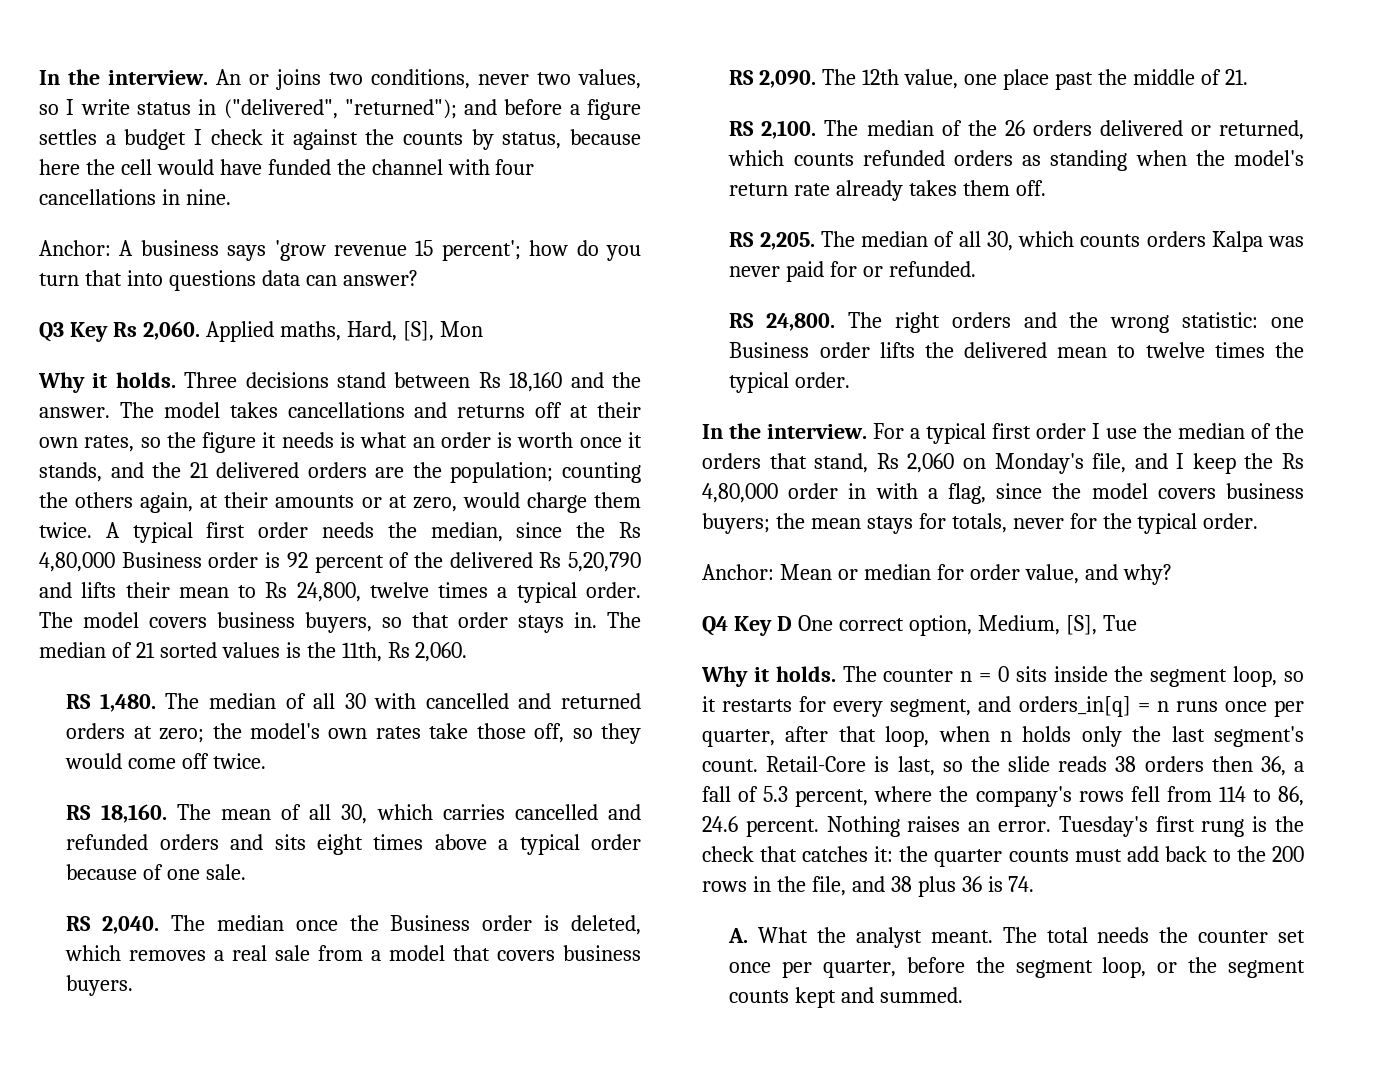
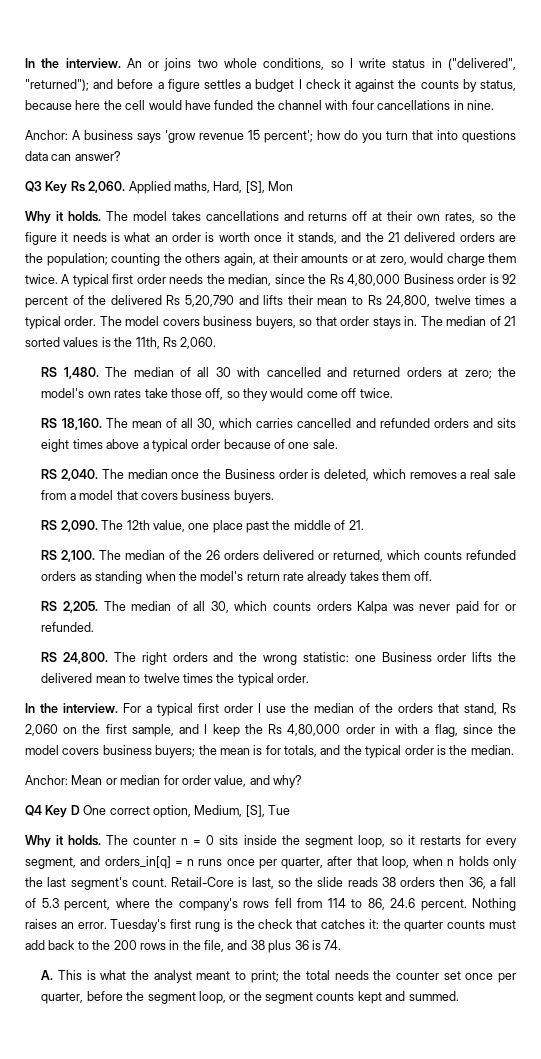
- An or joins two conditions, never two values, so I write status in ("delivered", "returned"); and before a figure settles a budget I check it against the counts by status, because here the cell would have funded the channel with four cancellations in nine.
+ An or joins two whole conditions, so I write status in ("delivered", "returned"); and before a figure settles a budget I check it against the counts by status, because here the cell would have funded the channel with four cancellations in nine.
- Three decisions stand between Rs 18,160 and the answer.
- For a typical first order I use the median of the orders that stand, Rs 2,060 on Monday's file, and I keep the Rs 4,80,000 order in with a flag, since the model covers business buyers; the mean stays for totals, never for the typical order.
+ For a typical first order I use the median of the orders that stand, Rs 2,060 on the first sample, and I keep the Rs 4,80,000 order in with a flag, since the model covers business buyers; the mean is for totals, and the typical order is the median.
- A. What the analyst meant. The total needs the counter set once per quarter, before the segment loop, or the segment counts kept and summed.
+ A. This is what the analyst meant to print; the total needs the counter set once per quarter, before the segment loop, or the segment counts kept and summed.

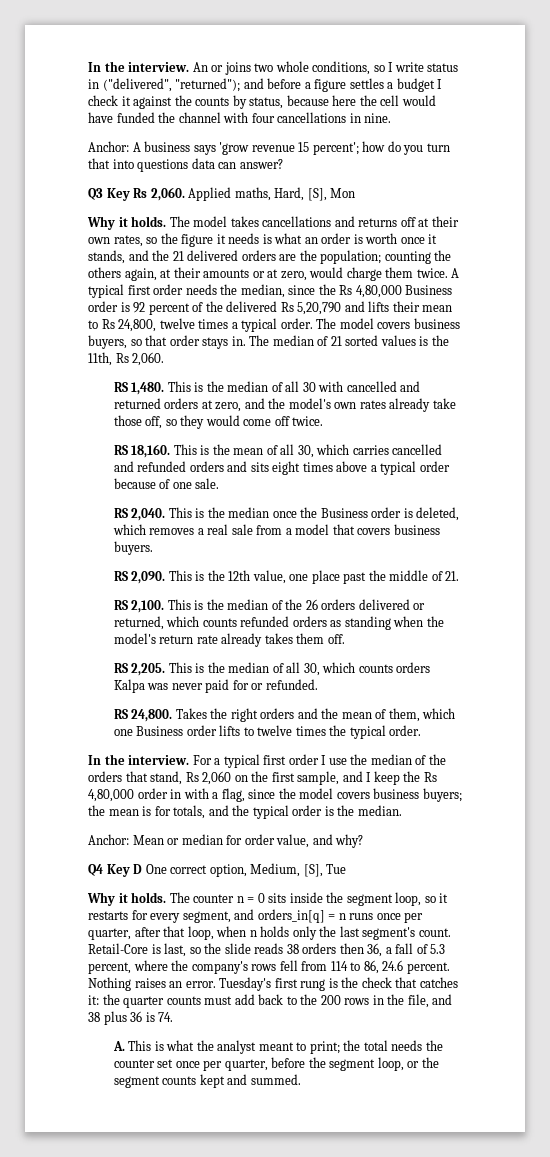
- The median of all 30 with cancelled and returned orders at zero; the model's own rates take those off, so they would come off twice.
+ This is the median of all 30 with cancelled and returned orders at zero, and the model's own rates already take those off, so they would come off twice.
- The mean of all 30, which carries cancelled and refunded orders and sits eight times above a typical order because of one sale.
+ This is the mean of all 30, which carries cancelled and refunded orders and sits eight times above a typical order because of one sale.
- The median once the Business order is deleted, which removes a real sale from a model that covers business buyers.
+ This is the median once the Business order is deleted, which removes a real sale from a model that covers business buyers.
- The 12th value, one place past the middle of 21.
+ This is the 12th value, one place past the middle of 21.
- The median of the 26 orders delivered or returned, which counts refunded orders as standing when the model's return rate already takes them off.
+ This is the median of the 26 orders delivered or returned, which counts refunded orders as standing when the model's return rate already takes them off.
- The median of all 30, which counts orders Kalpa was never paid for or refunded.
+ This is the median of all 30, which counts orders Kalpa was never paid for or refunded.
- The right orders and the wrong statistic: one Business order lifts the delivered mean to twelve times the typical order.
+ Takes the right orders and the mean of them, which one Business order lifts to twelve times the typical order.

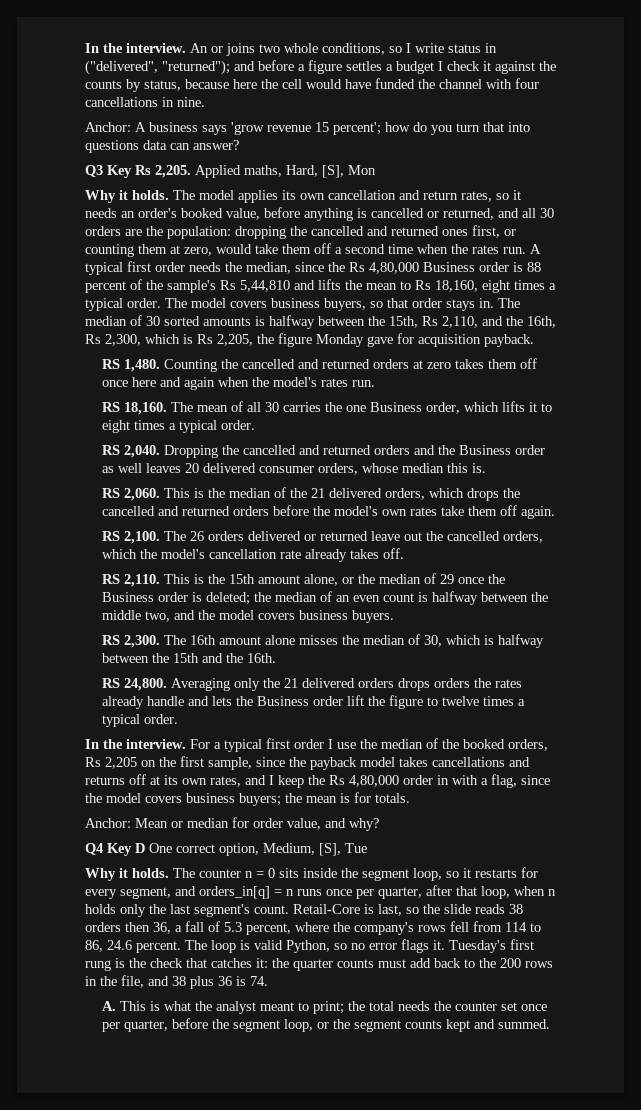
- Q3 Key Rs 2,060.
+ Q3 Key Rs 2,205.
- The model takes cancellations and returns off at their own rates, so the figure it needs is what an order is worth once it stands, and the 21 delivered orders are the population; counting the others again, at their amounts or at zero, would charge them twice.
+ The model applies its own cancellation and return rates, so it needs an order's booked value, before anything is cancelled or returned, and all 30 orders are the population: dropping the cancelled and returned ones first, or counting them at zero, would take them off a second time when the rates run.
- A typical first order needs the median, since the Rs 4,80,000 Business order is 92 percent of the delivered Rs 5,20,790 and lifts their mean to Rs 24,800, twelve times a typical order.
+ A typical first order needs the median, since the Rs 4,80,000 Business order is 88 percent of the sample's Rs 5,44,810 and lifts the mean to Rs 18,160, eight times a typical order.
- The median of 21 sorted values is the 11th, Rs 2,060.
- RS 1,480. This is the median of all 30 with cancelled and returned orders at zero, and the model's own rates already take those off, so they would come off twice.
- RS 18,160. This is the mean of all 30, which carries cancelled and refunded orders and sits eight times above a typical order because of one sale.
- RS 2,040. This is the median once the Business order is deleted, which removes a real sale from a model that covers business buyers.
- RS 2,090. This is the 12th value, one place past the middle of 21.
- RS 2,100.
+ The median of 30 sorted amounts is halfway between the 15th, Rs 2,110, and the 16th, Rs 2,300, which is Rs 2,205, the figure Monday gave for acquisition payback.
+ RS 1,480. Counting the cancelled and returned orders at zero takes them off once here and again when the model's rates run.
+ RS 18,160. The mean of all 30 carries the one Business order, which lifts it to eight times a typical order.
+ RS 2,040. Dropping the cancelled and returned orders and the Business order as well leaves 20 delivered consumer orders, whose median this is.
+ RS 2,060.
- This is the median of the 26 orders delivered or returned, which counts refunded orders as standing when the model's return rate already takes them off.
+ This is the median of the 21 delivered orders, which drops the cancelled and returned orders before the model's own rates take them off again.
+ RS 2,100. The 26 orders delivered or returned leave out the cancelled orders, which the model's cancellation rate already takes off.
- RS 2,205. This is the median of all 30, which counts orders Kalpa was never paid for or refunded.
- RS 24,800. Takes the right orders and the mean of them, which one Business order lifts to twelve times the typical order.
+ RS 2,110. This is the 15th amount alone, or the median of 29 once the Business order is deleted; the median of an even count is halfway between the middle two, and the model covers business buyers.
+ RS 2,300. The 16th amount alone misses the median of 30, which is halfway between the 15th and the 16th.
+ RS 24,800. Averaging only the 21 delivered orders drops orders the rates already handle and lets the Business order lift the figure to twelve times a typical order.
- For a typical first order I use the median of the orders that stand, Rs 2,060 on the first sample, and I keep the Rs 4,80,000 order in with a flag, since the model covers business buyers; the mean is for totals, and the typical order is the median.
+ For a typical first order I use the median of the booked orders, Rs 2,205 on the first sample, since the payback model takes cancellations and returns off at its own rates, and I keep the Rs 4,80,000 order in with a flag, since the model covers business buyers; the mean is for totals.
- Nothing raises an error.
+ The loop is valid Python, so no error flags it.

